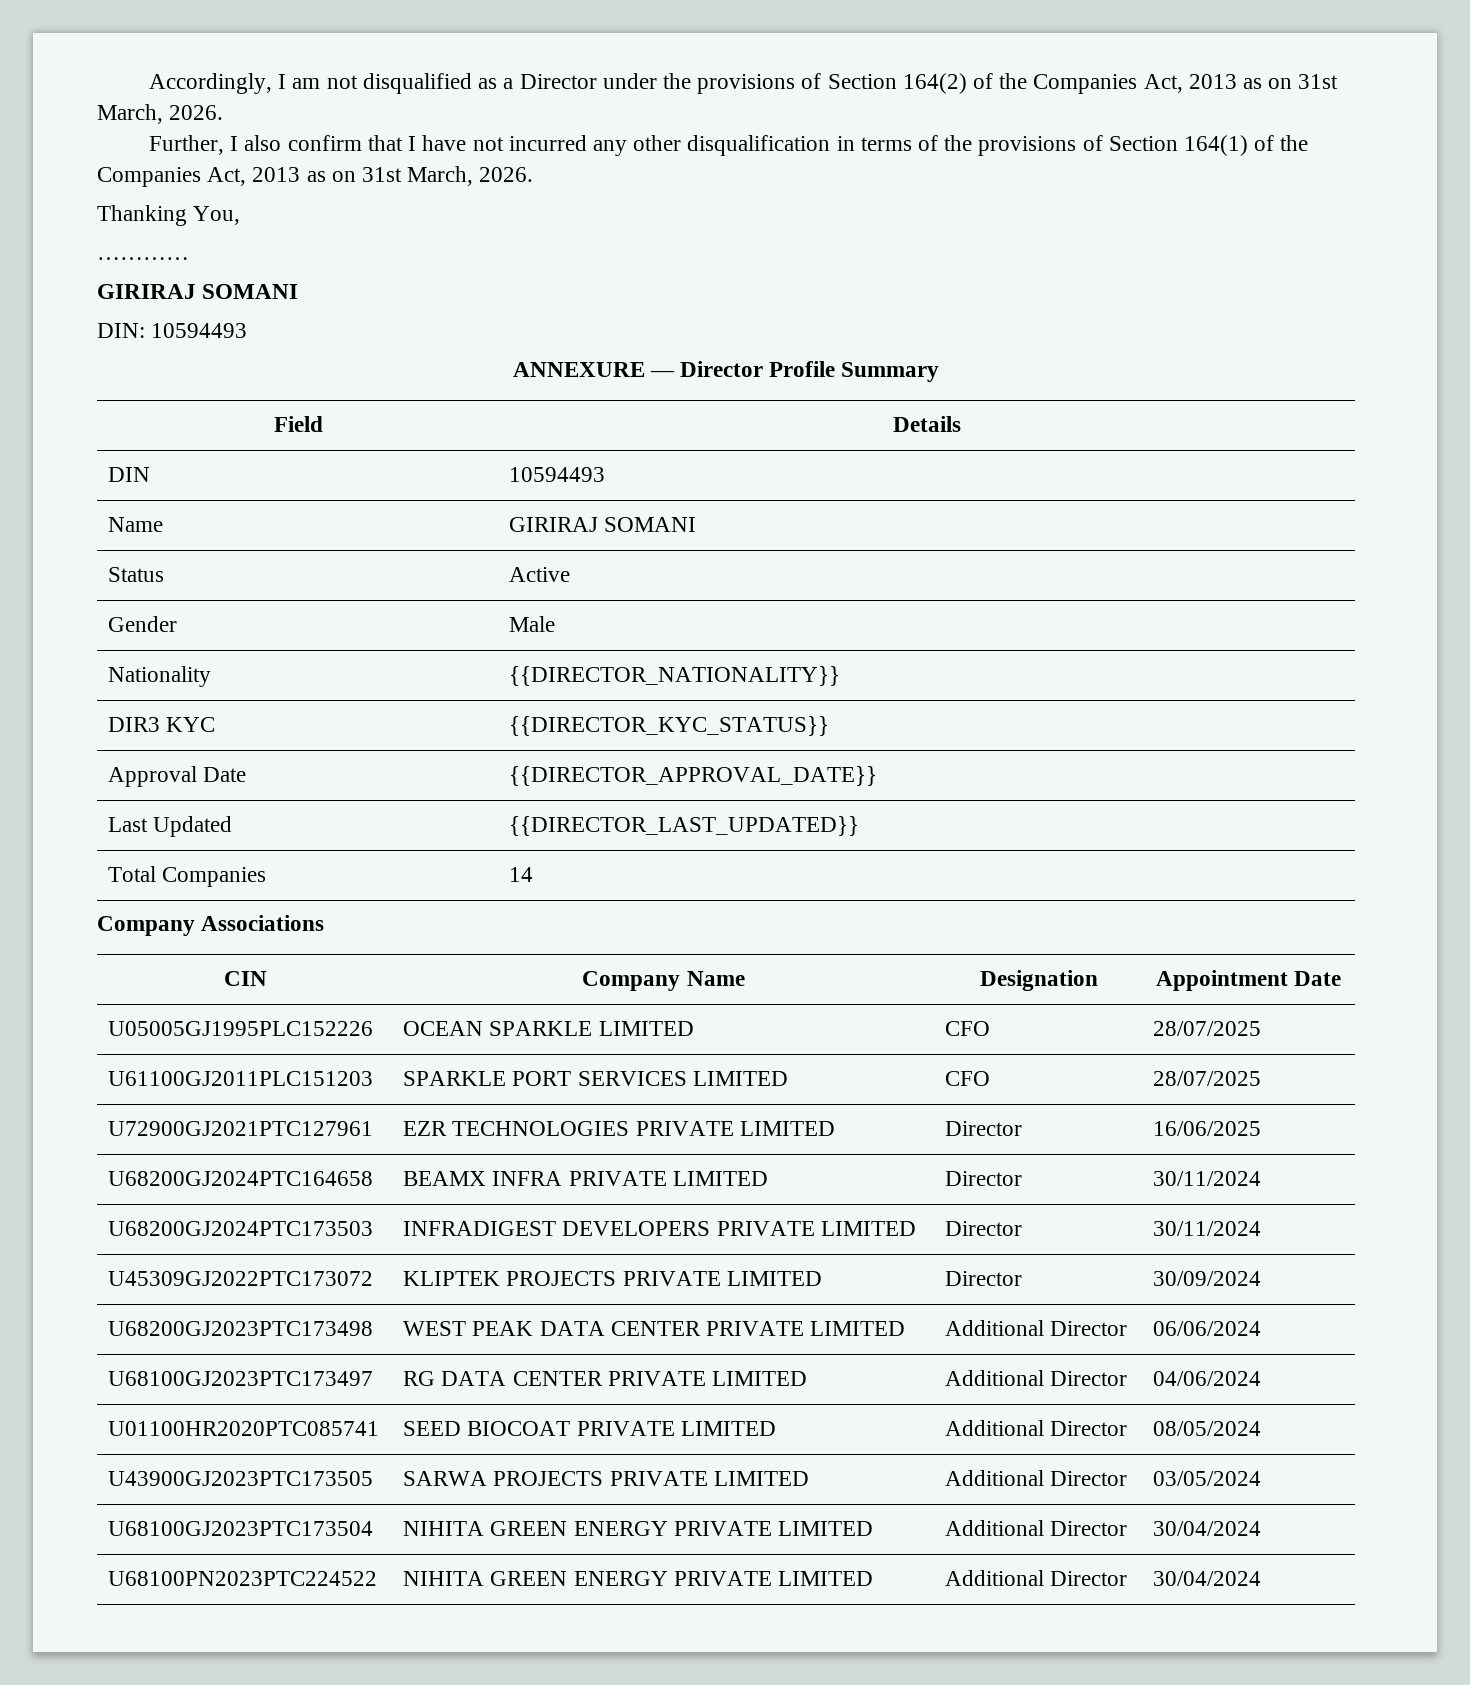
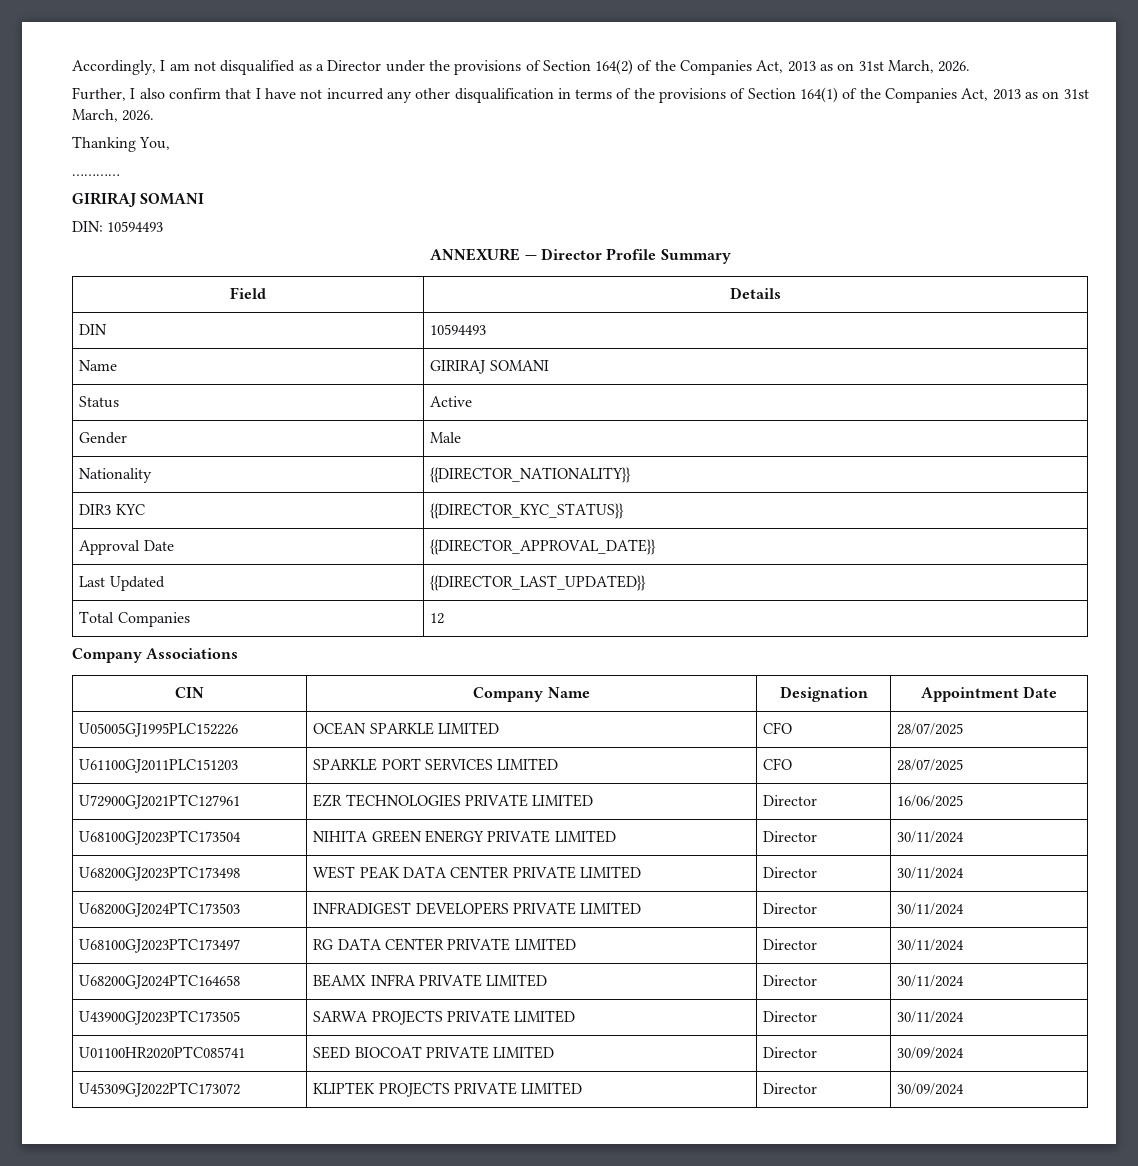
- Total Companies | 14
+ Total Companies | 12
- U68200GJ2024PTC164658 | BEAMX INFRA PRIVATE LIMITED | Director | 30/11/2024
+ U68100GJ2023PTC173504 | NIHITA GREEN ENERGY PRIVATE LIMITED | Director | 30/11/2024
+ U68200GJ2023PTC173498 | WEST PEAK DATA CENTER PRIVATE LIMITED | Director | 30/11/2024
+ U68100GJ2023PTC173497 | RG DATA CENTER PRIVATE LIMITED | Director | 30/11/2024
+ U68200GJ2024PTC164658 | BEAMX INFRA PRIVATE LIMITED | Director | 30/11/2024
+ U43900GJ2023PTC173505 | SARWA PROJECTS PRIVATE LIMITED | Director | 30/11/2024
+ U01100HR2020PTC085741 | SEED BIOCOAT PRIVATE LIMITED | Director | 30/09/2024
- U68200GJ2023PTC173498 | WEST PEAK DATA CENTER PRIVATE LIMITED | Additional Director | 06/06/2024
- U68100GJ2023PTC173497 | RG DATA CENTER PRIVATE LIMITED | Additional Director | 04/06/2024
- U01100HR2020PTC085741 | SEED BIOCOAT PRIVATE LIMITED | Additional Director | 08/05/2024
- U43900GJ2023PTC173505 | SARWA PROJECTS PRIVATE LIMITED | Additional Director | 03/05/2024
- U68100GJ2023PTC173504 | NIHITA GREEN ENERGY PRIVATE LIMITED | Additional Director | 30/04/2024
- U68100PN2023PTC224522 | NIHITA GREEN ENERGY PRIVATE LIMITED | Additional Director | 30/04/2024

